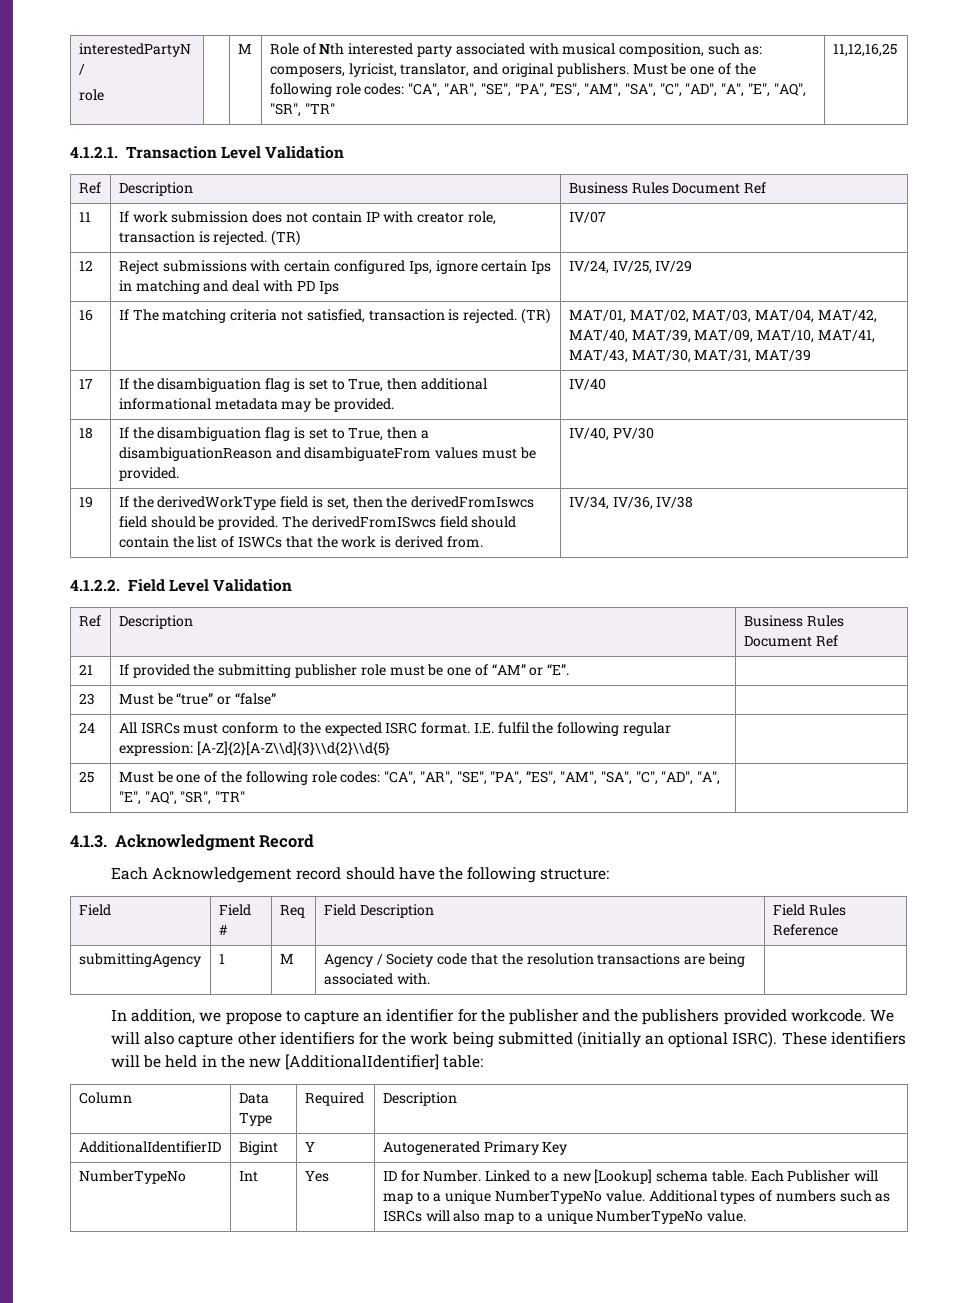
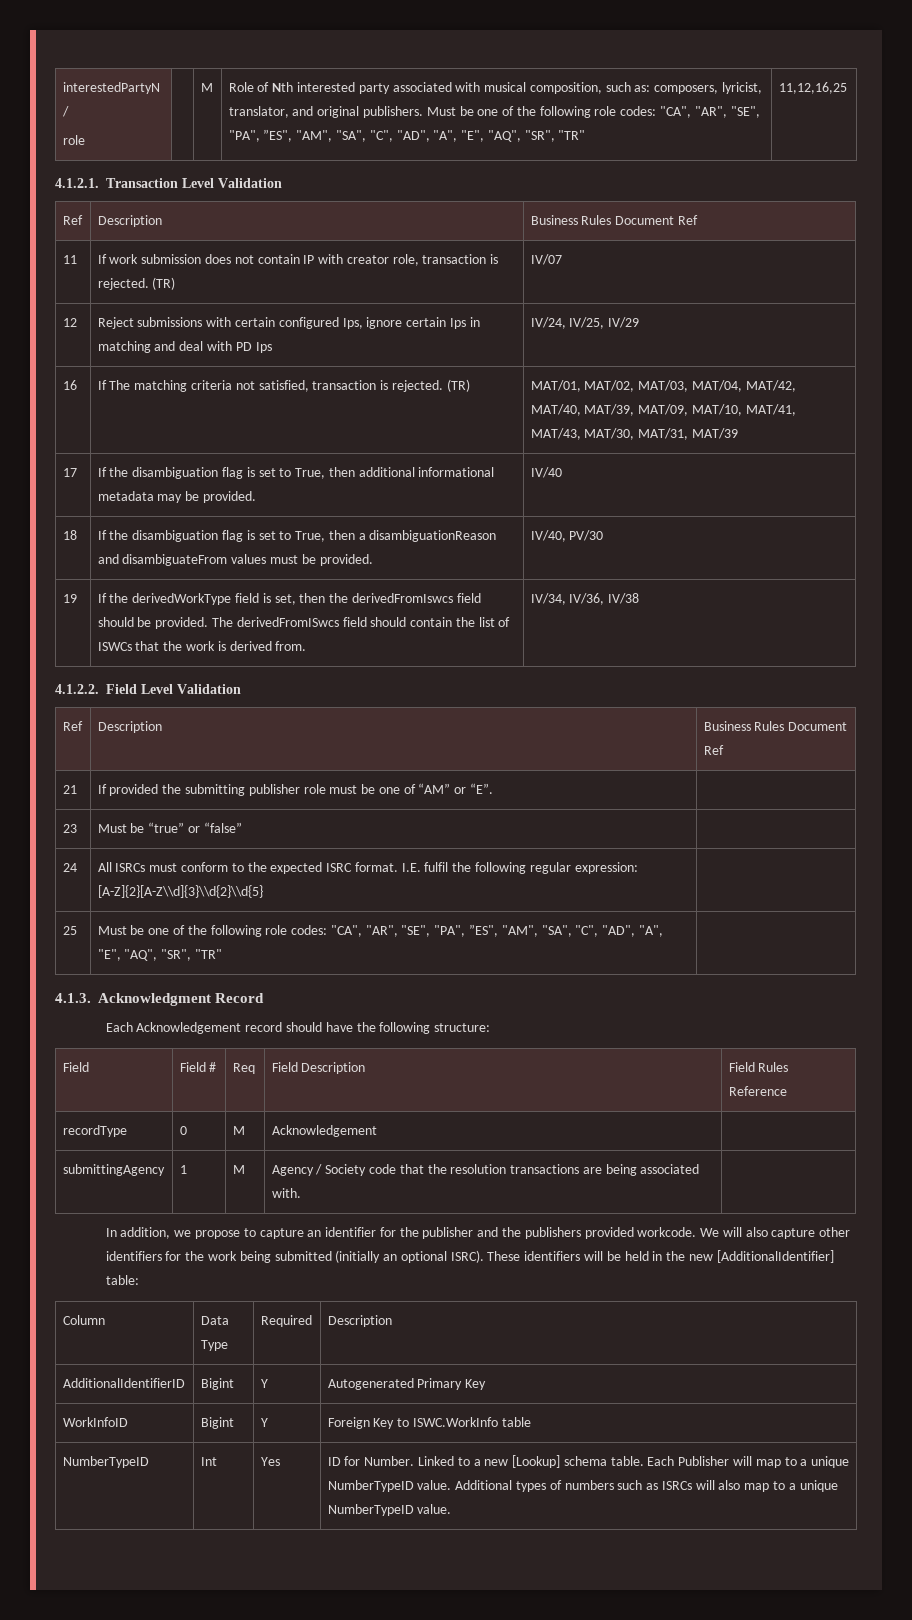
+ recordType | 0 | M | Acknowledgement |
- NumberTypeNo | Int | Yes | ID for Number. Linked to a new [Lookup] schema table. Each Publisher will map to a unique NumberTypeNo value. Additional types of numbers such as ISRCs will also map to a unique NumberTypeNo value.
+ WorkInfoID | Bigint | Y | Foreign Key to ISWC.WorkInfo table
+ NumberTypeID | Int | Yes | ID for Number. Linked to a new [Lookup] schema table. Each Publisher will map to a unique NumberTypeID value. Additional types of numbers such as ISRCs will also map to a unique NumberTypeID value.

